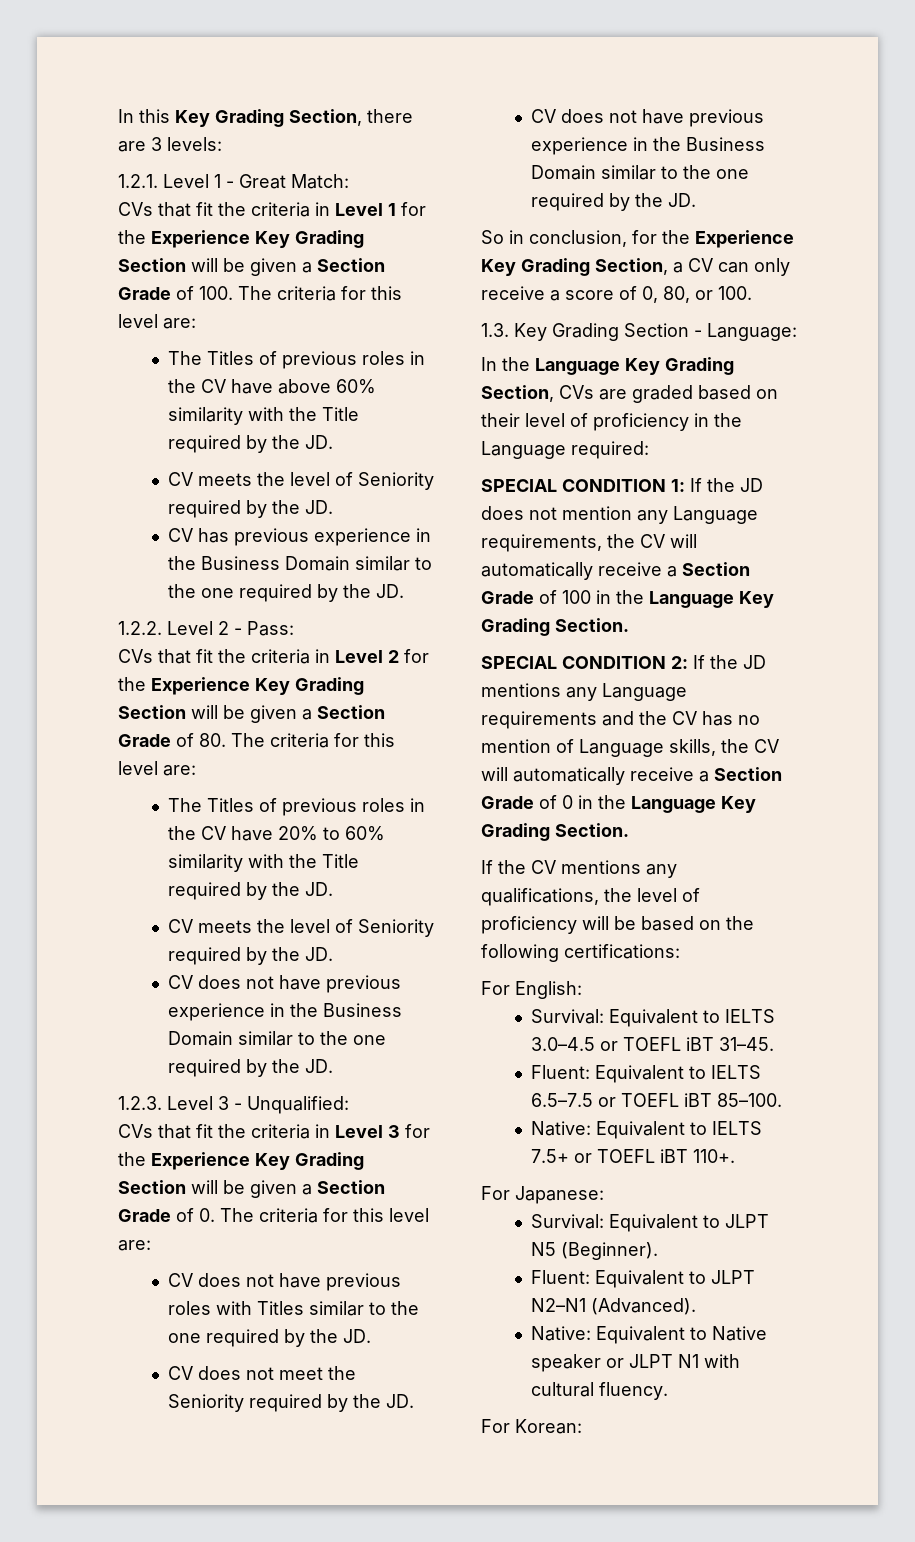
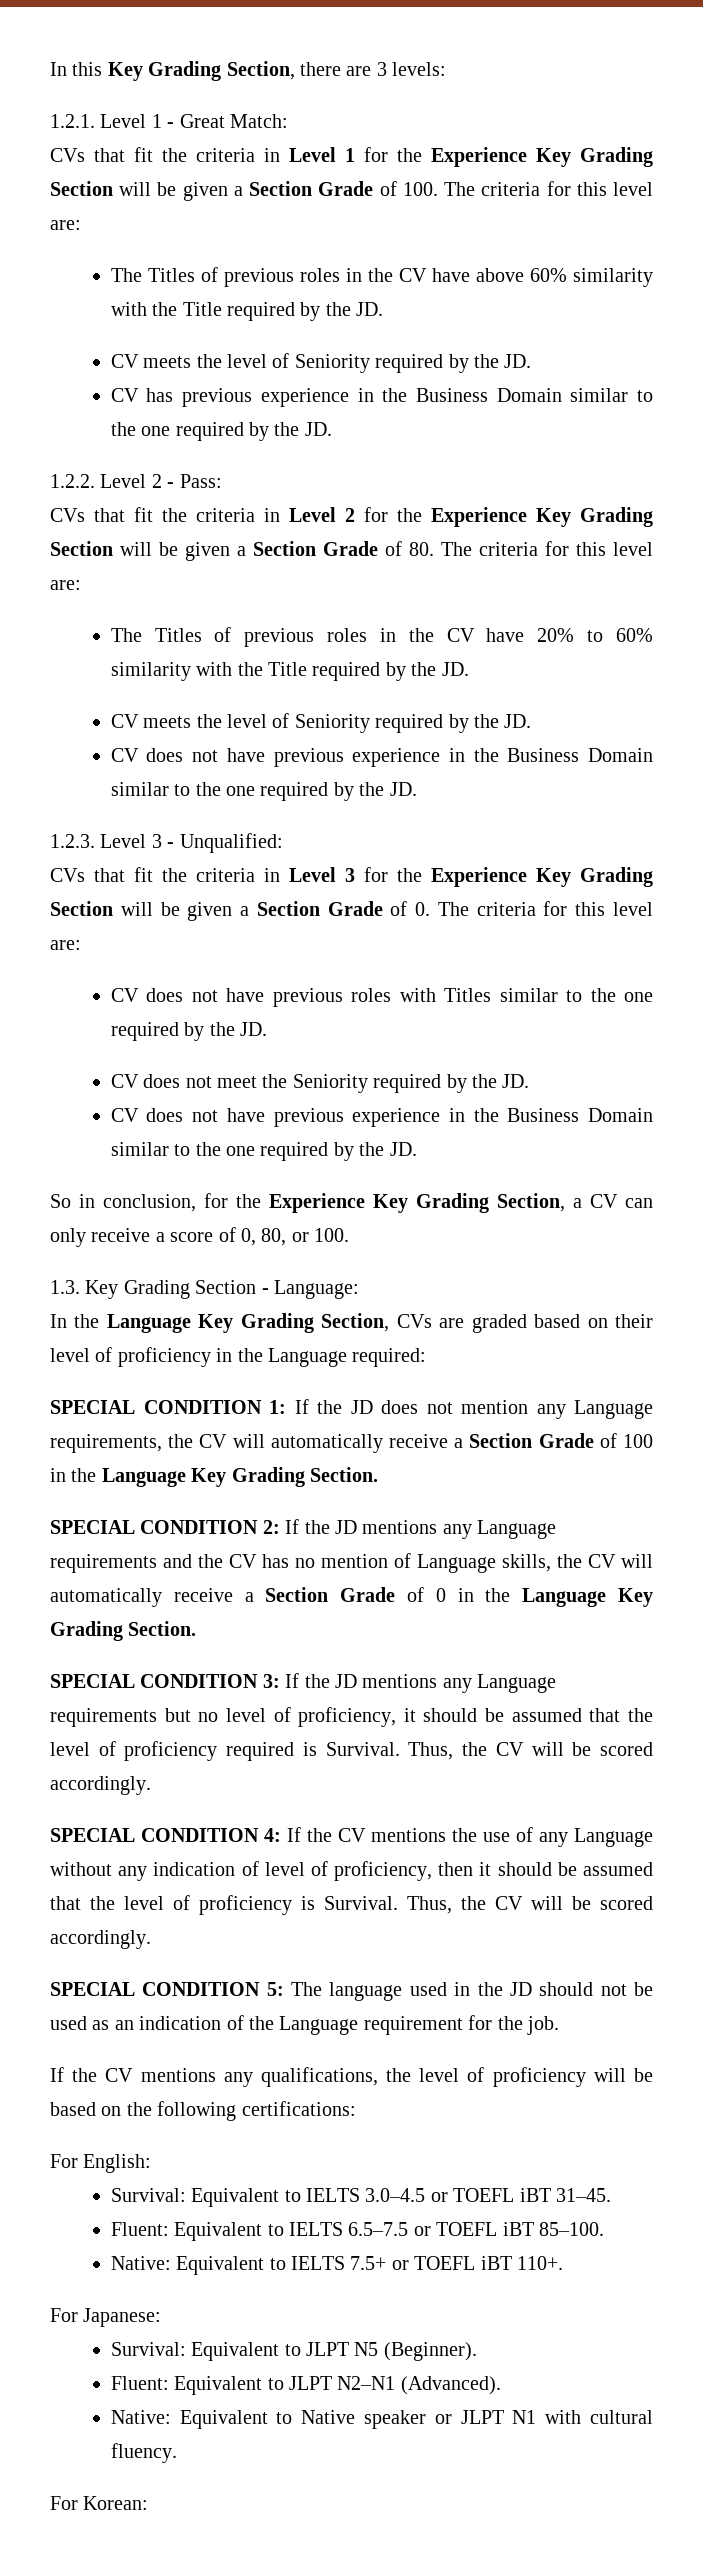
+ SPECIAL CONDITION 3: If the JD mentions any Language requirements but no level of proficiency, it should be assumed that the level of proficiency required is Survival. Thus, the CV will be scored accordingly.
+ SPECIAL CONDITION 4: If the CV mentions the use of any Language without any indication of level of proficiency, then it should be assumed that the level of proficiency is Survival. Thus, the CV will be scored accordingly.
+ SPECIAL CONDITION 5: The language used in the JD should not be used as an indication of the Language requirement for the job.

